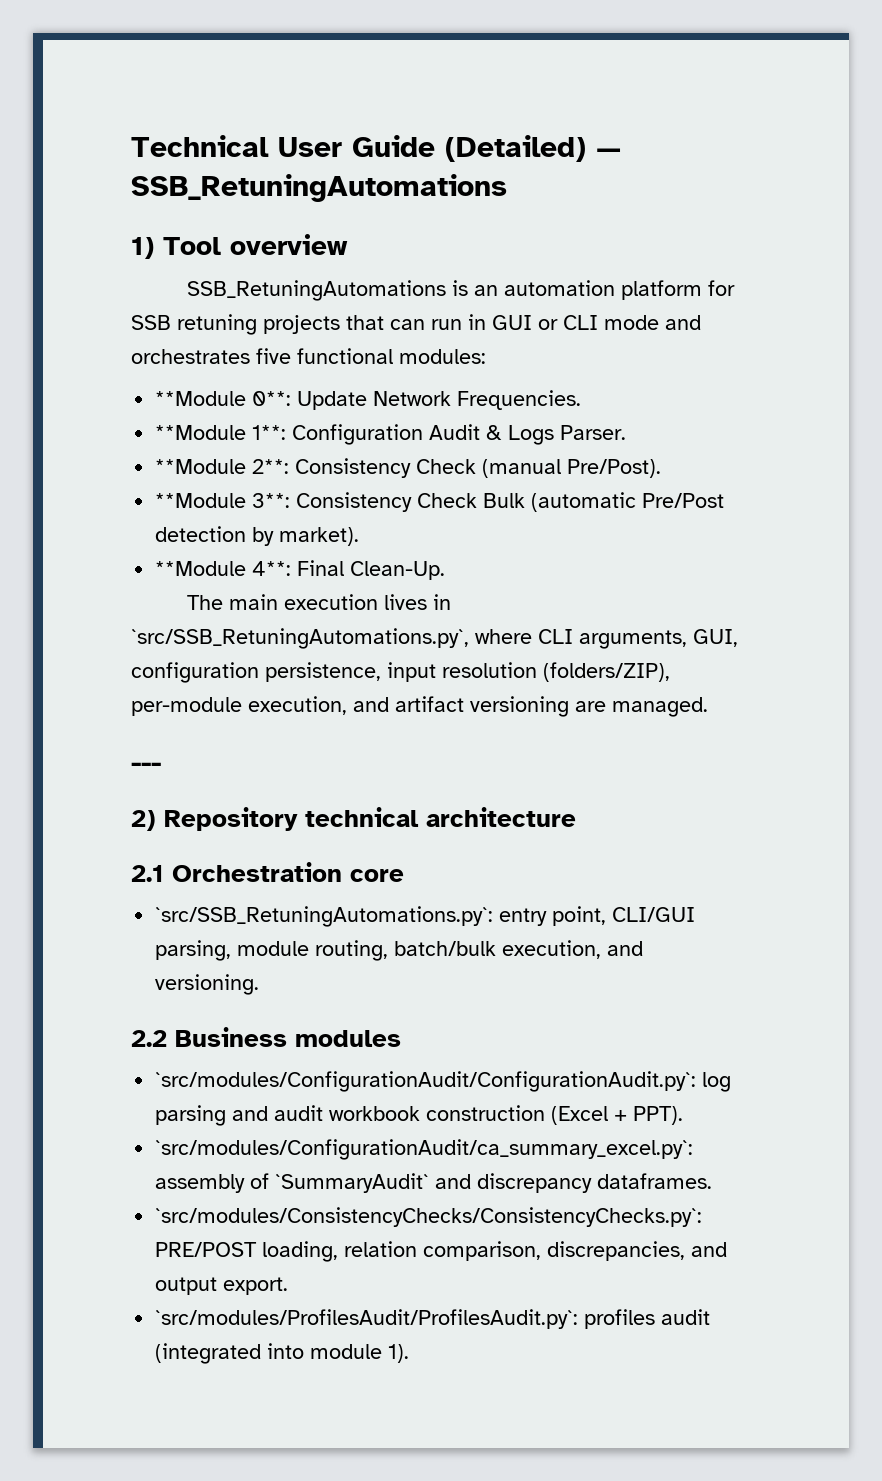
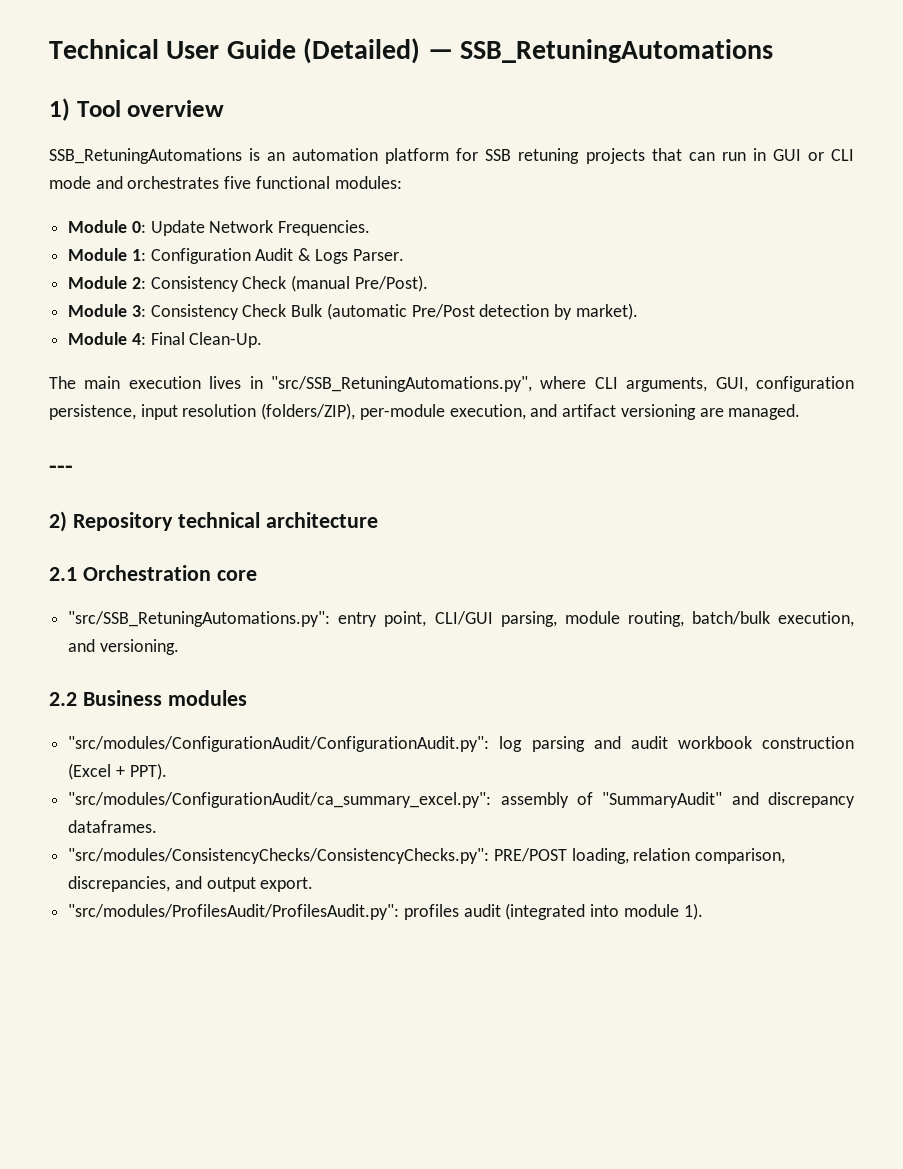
- **Module 0**: Update Network Frequencies.
+ Module 0: Update Network Frequencies.
- **Module 1**: Configuration Audit & Logs Parser.
+ Module 1: Configuration Audit & Logs Parser.
- **Module 2**: Consistency Check (manual Pre/Post).
+ Module 2: Consistency Check (manual Pre/Post).
- **Module 3**: Consistency Check Bulk (automatic Pre/Post detection by market).
+ Module 3: Consistency Check Bulk (automatic Pre/Post detection by market).
- **Module 4**: Final Clean-Up.
+ Module 4: Final Clean-Up.
- The main execution lives in `src/SSB_RetuningAutomations.py`, where CLI arguments, GUI, configuration persistence, input resolution (folders/ZIP), per-module execution, and artifact versioning are managed.
+ The main execution lives in "src/SSB_RetuningAutomations.py", where CLI arguments, GUI, configuration persistence, input resolution (folders/ZIP), per-module execution, and artifact versioning are managed.
- `src/SSB_RetuningAutomations.py`: entry point, CLI/GUI parsing, module routing, batch/bulk execution, and versioning.
+ "src/SSB_RetuningAutomations.py": entry point, CLI/GUI parsing, module routing, batch/bulk execution, and versioning.
- `src/modules/ConfigurationAudit/ConfigurationAudit.py`: log parsing and audit workbook construction (Excel + PPT).
+ "src/modules/ConfigurationAudit/ConfigurationAudit.py": log parsing and audit workbook construction (Excel + PPT).
- `src/modules/ConfigurationAudit/ca_summary_excel.py`: assembly of `SummaryAudit` and discrepancy dataframes.
+ "src/modules/ConfigurationAudit/ca_summary_excel.py": assembly of "SummaryAudit" and discrepancy dataframes.
- `src/modules/ConsistencyChecks/ConsistencyChecks.py`: PRE/POST loading, relation comparison, discrepancies, and output export.
+ "src/modules/ConsistencyChecks/ConsistencyChecks.py": PRE/POST loading, relation comparison, discrepancies, and output export.
- `src/modules/ProfilesAudit/ProfilesAudit.py`: profiles audit (integrated into module 1).
+ "src/modules/ProfilesAudit/ProfilesAudit.py": profiles audit (integrated into module 1).

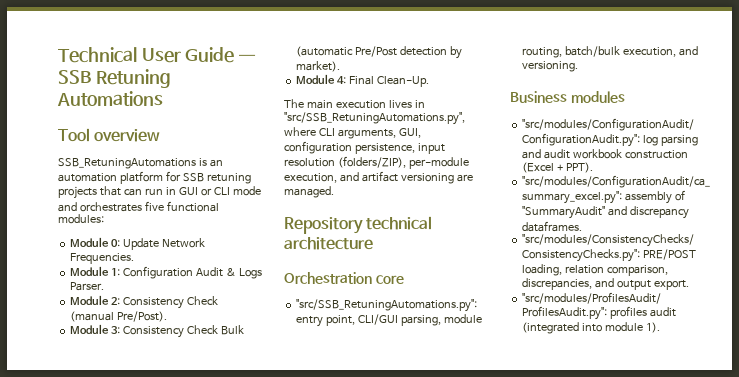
- Technical User Guide (Detailed) — SSB_RetuningAutomations
- 1) Tool overview
+ Technical User Guide — SSB Retuning Automations
+ Tool overview
- ---
- 2) Repository technical architecture
+ Repository technical architecture
- 2.1 Orchestration core
+ Orchestration core
- 2.2 Business modules
+ Business modules

